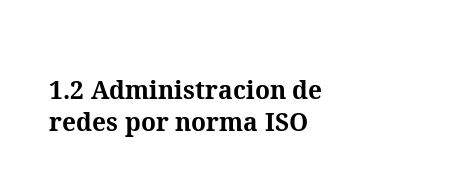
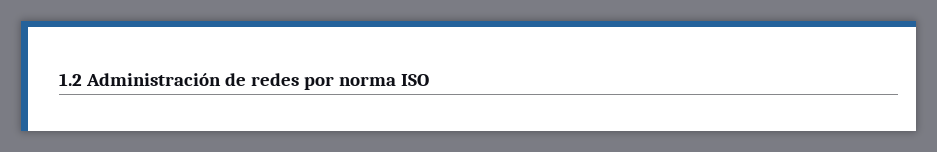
- 1.2 Administracion de redes por norma ISO
+ 1.2 Administración de redes por norma ISO

